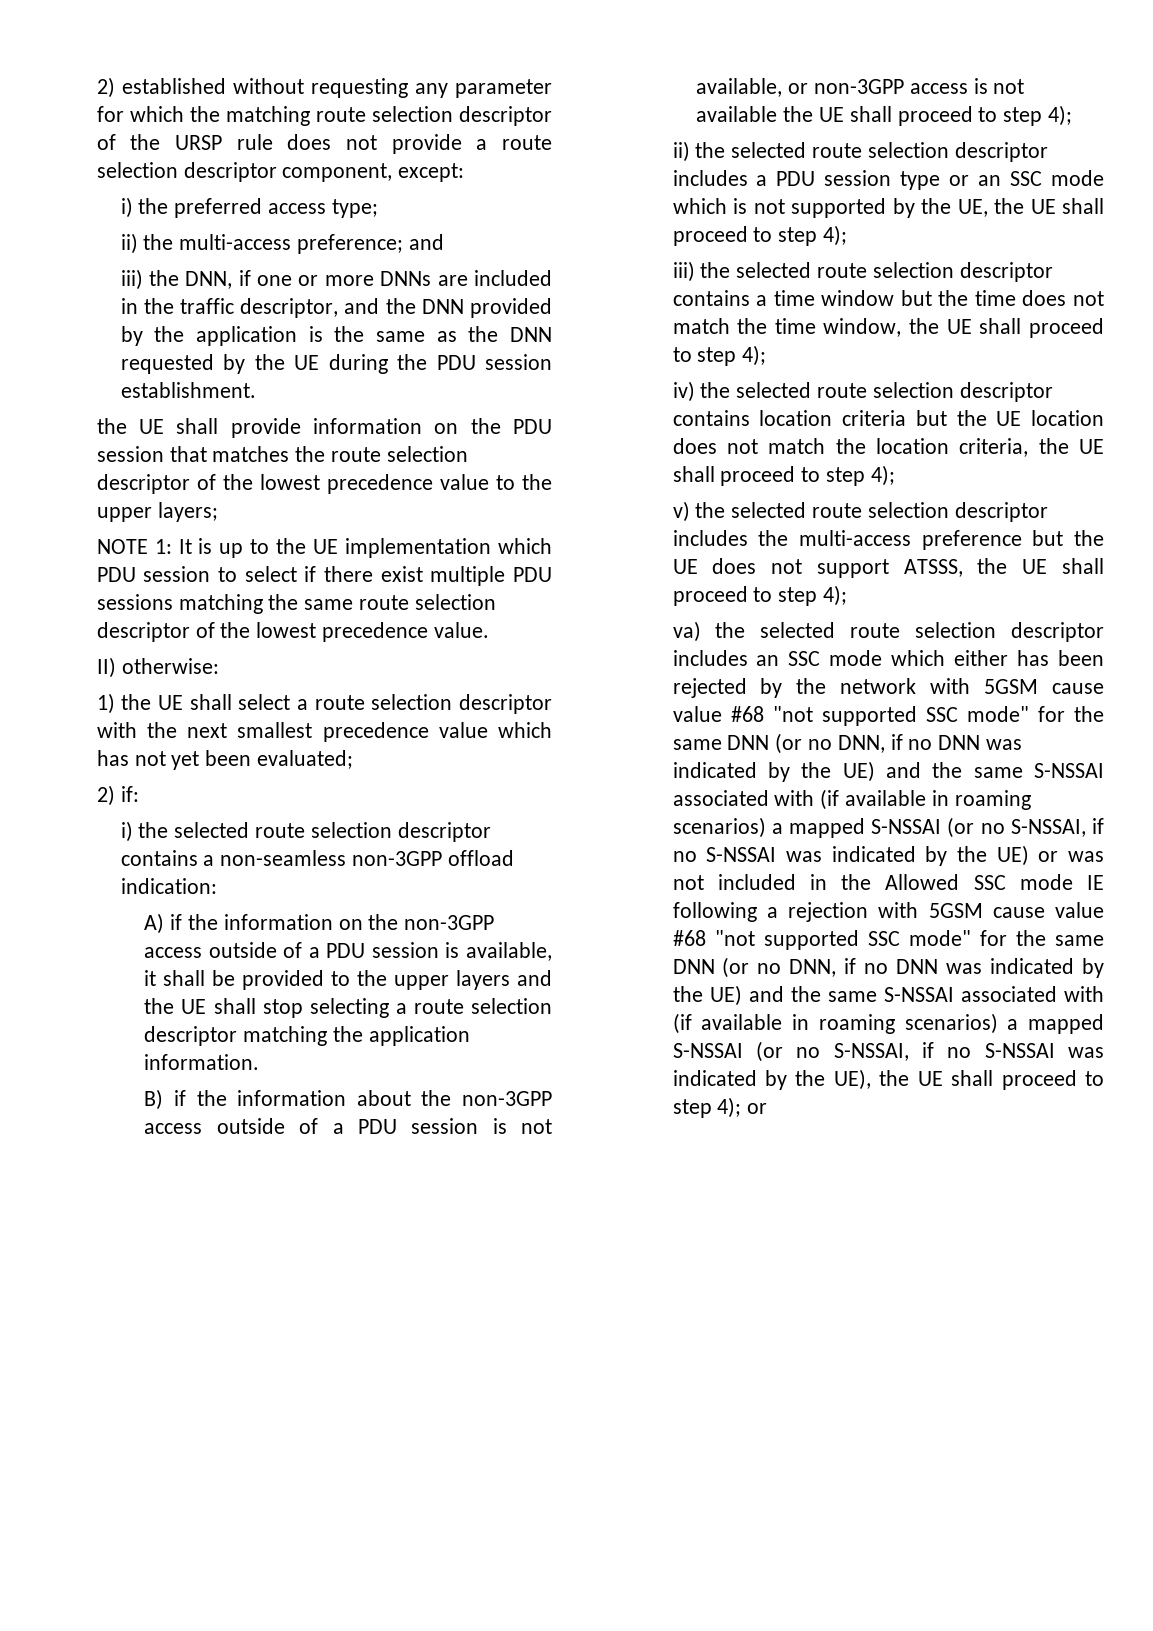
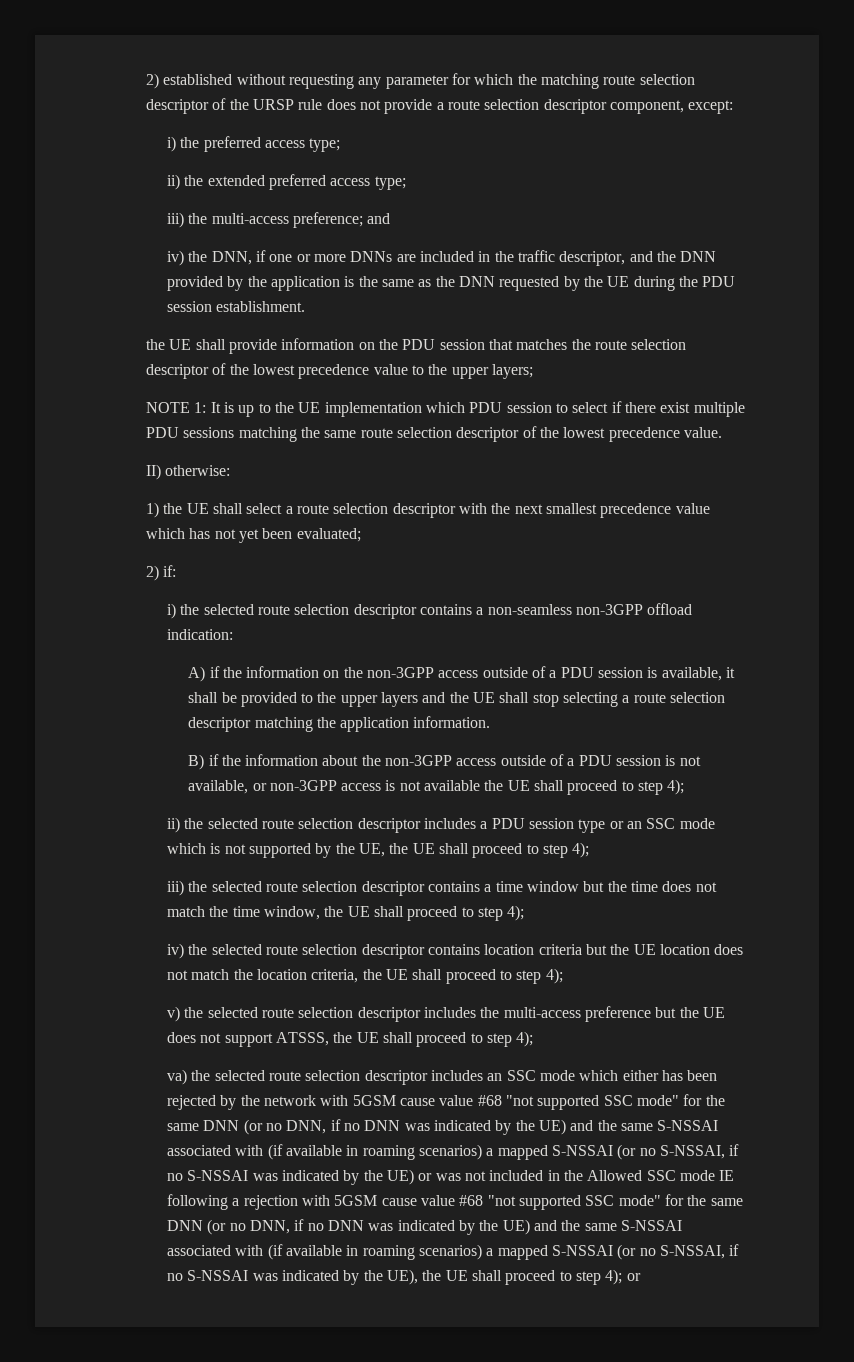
- ii) the multi-access preference; and
+ ii) the extended preferred access type;
+ iii) the multi-access preference; and
- iii) the DNN, if one or more DNNs are included in the traffic descriptor, and the DNN provided by the application is the same as the DNN requested by the UE during the PDU session establishment.
+ iv) the DNN, if one or more DNNs are included in the traffic descriptor, and the DNN provided by the application is the same as the DNN requested by the UE during the PDU session establishment.

